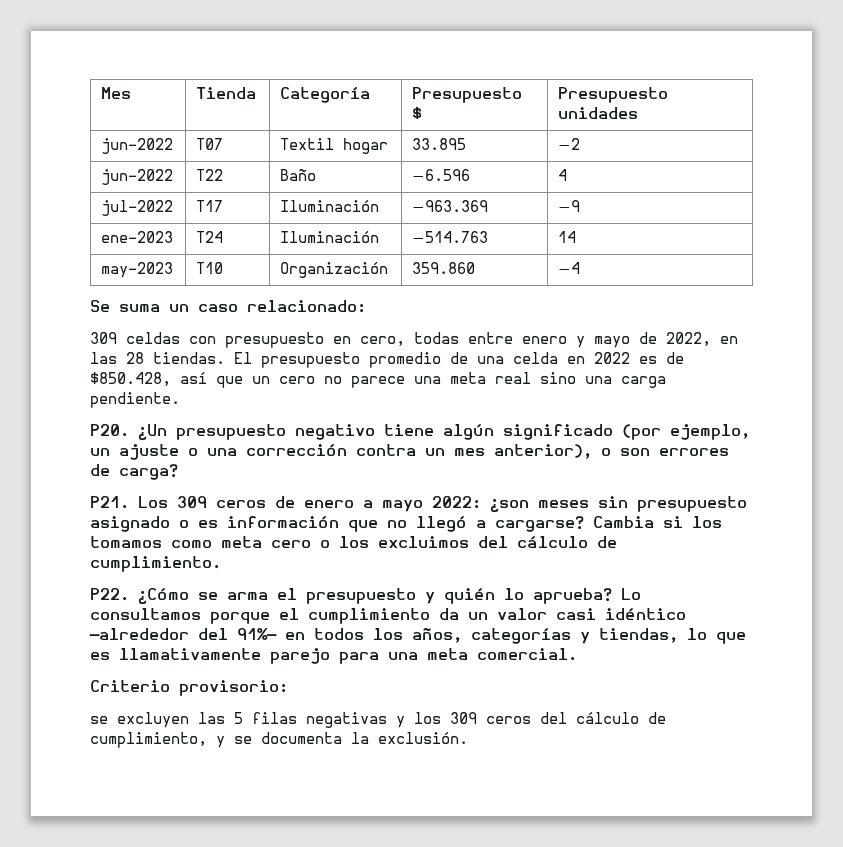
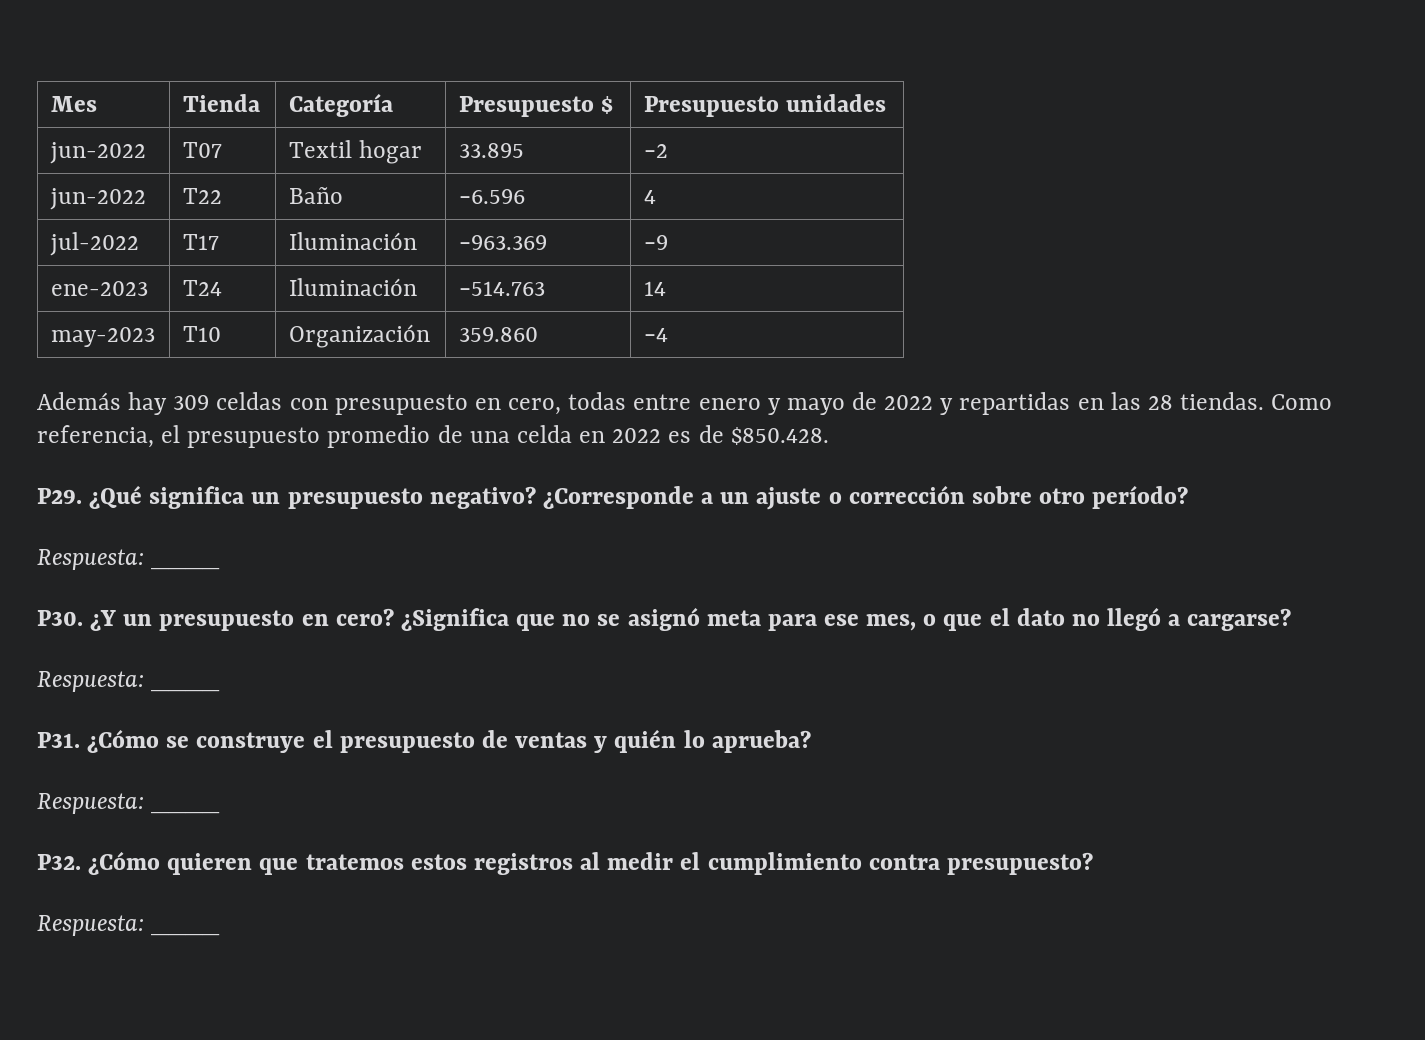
- Se suma un caso relacionado:
- 309 celdas con presupuesto en cero, todas entre enero y mayo de 2022, en las 28 tiendas.
+ Además hay 309 celdas con presupuesto en cero, todas entre enero y mayo de 2022 y repartidas en las 28 tiendas.
- El presupuesto promedio de una celda en 2022 es de $850.428, así que un cero no parece una meta real sino una carga pendiente.
- P20. ¿Un presupuesto negativo tiene algún significado (por ejemplo, un ajuste o una corrección contra un mes anterior), o son errores de carga?
- P21. Los 309 ceros de enero a mayo 2022: ¿son meses sin presupuesto asignado o es información que no llegó a cargarse? Cambia si los tomamos como meta cero o los excluimos del cálculo de cumplimiento.
- P22. ¿Cómo se arma el presupuesto y quién lo aprueba? Lo consultamos porque el cumplimiento da un valor casi idéntico —alrededor del 91%— en todos los años, categorías y tiendas, lo que es llamativamente parejo para una meta comercial.
- Criterio provisorio:
- se excluyen las 5 filas negativas y los 309 ceros del cálculo de cumplimiento, y se documenta la exclusión.
+ Como referencia, el presupuesto promedio de una celda en 2022 es de $850.428.
+ P29. ¿Qué significa un presupuesto negativo? ¿Corresponde a un ajuste o corrección sobre otro período?
+ Respuesta: ____
+ P30. ¿Y un presupuesto en cero? ¿Significa que no se asignó meta para ese mes, o que el dato no llegó a cargarse?
+ Respuesta: ____
+ P31. ¿Cómo se construye el presupuesto de ventas y quién lo aprueba?
+ Respuesta: ____
+ P32. ¿Cómo quieren que tratemos estos registros al medir el cumplimiento contra presupuesto?
+ Respuesta: ____

